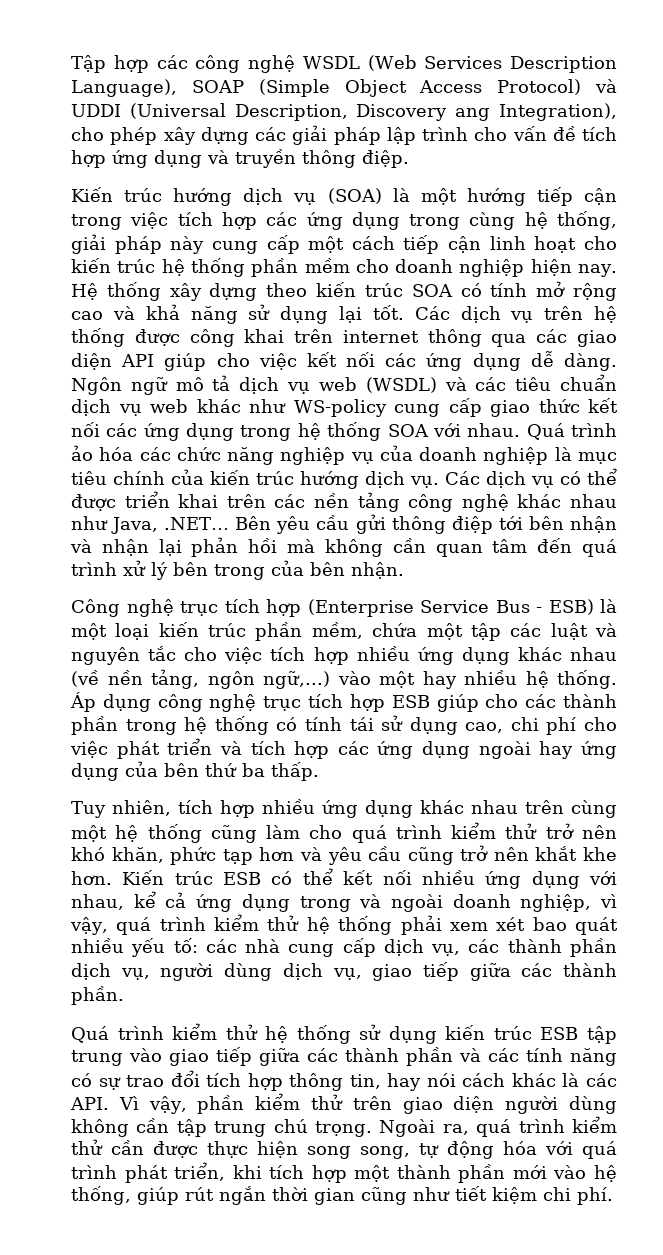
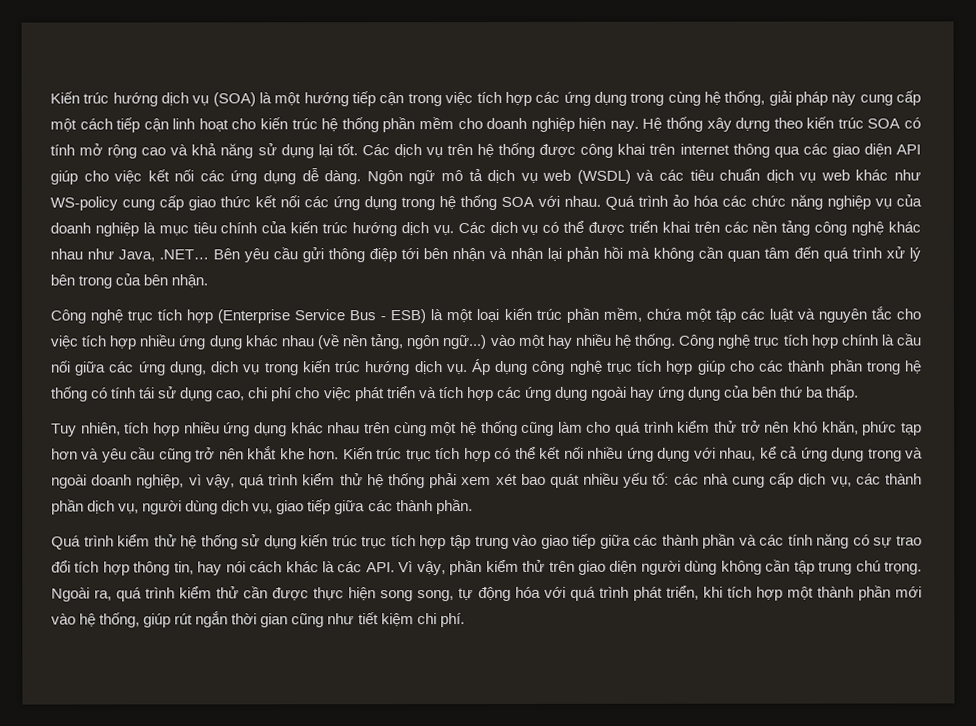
- Tập hợp các công nghệ WSDL (Web Services Description Language), SOAP (Simple Object Access Protocol) và UDDI (Universal Description, Discovery ang Integration), cho phép xây dựng các giải pháp lập trình cho vấn đề tích hợp ứng dụng và truyền thông điệp.
- Công nghệ trục tích hợp (Enterprise Service Bus - ESB) là một loại kiến trúc phần mềm, chứa một tập các luật và nguyên tắc cho việc tích hợp nhiều ứng dụng khác nhau (về nền tảng, ngôn ngữ,...) vào một hay nhiều hệ thống.
+ Công nghệ trục tích hợp (Enterprise Service Bus - ESB) là một loại kiến trúc phần mềm, chứa một tập các luật và nguyên tắc cho việc tích hợp nhiều ứng dụng khác nhau (về nền tảng, ngôn ngữ...) vào một hay nhiều hệ thống.
+ Công nghệ trục tích hợp chính là cầu nối giữa các ứng dụng, dịch vụ trong kiến trúc hướng dịch vụ.
- Áp dụng công nghệ trục tích hợp ESB giúp cho các thành phần trong hệ thống có tính tái sử dụng cao, chi phí cho việc phát triển và tích hợp các ứng dụng ngoài hay ứng dụng của bên thứ ba thấp.
+ Áp dụng công nghệ trục tích hợp giúp cho các thành phần trong hệ thống có tính tái sử dụng cao, chi phí cho việc phát triển và tích hợp các ứng dụng ngoài hay ứng dụng của bên thứ ba thấp.
- Kiến trúc ESB có thể kết nối nhiều ứng dụng với nhau, kể cả ứng dụng trong và ngoài doanh nghiệp, vì vậy, quá trình kiểm thử hệ thống phải xem xét bao quát nhiều yếu tố: các nhà cung cấp dịch vụ, các thành phần dịch vụ, người dùng dịch vụ, giao tiếp giữa các thành phần.
+ Kiến trúc trục tích hợp có thể kết nối nhiều ứng dụng với nhau, kể cả ứng dụng trong và ngoài doanh nghiệp, vì vậy, quá trình kiểm thử hệ thống phải xem xét bao quát nhiều yếu tố: các nhà cung cấp dịch vụ, các thành phần dịch vụ, người dùng dịch vụ, giao tiếp giữa các thành phần.
- Quá trình kiểm thử hệ thống sử dụng kiến trúc ESB tập trung vào giao tiếp giữa các thành phần và các tính năng có sự trao đổi tích hợp thông tin, hay nói cách khác là các API. Vì vậy, phần kiểm thử trên giao diện người dùng không cần tập trung chú trọng.
+ Quá trình kiểm thử hệ thống sử dụng kiến trúc trục tích hợp tập trung vào giao tiếp giữa các thành phần và các tính năng có sự trao đổi tích hợp thông tin, hay nói cách khác là các API. Vì vậy, phần kiểm thử trên giao diện người dùng không cần tập trung chú trọng.

